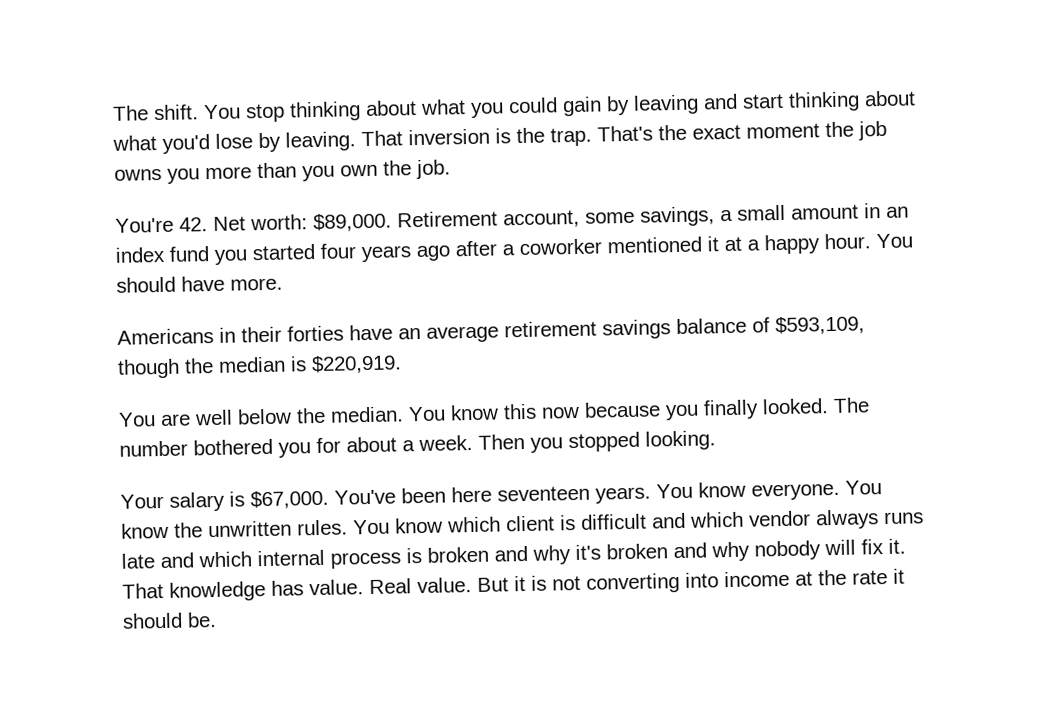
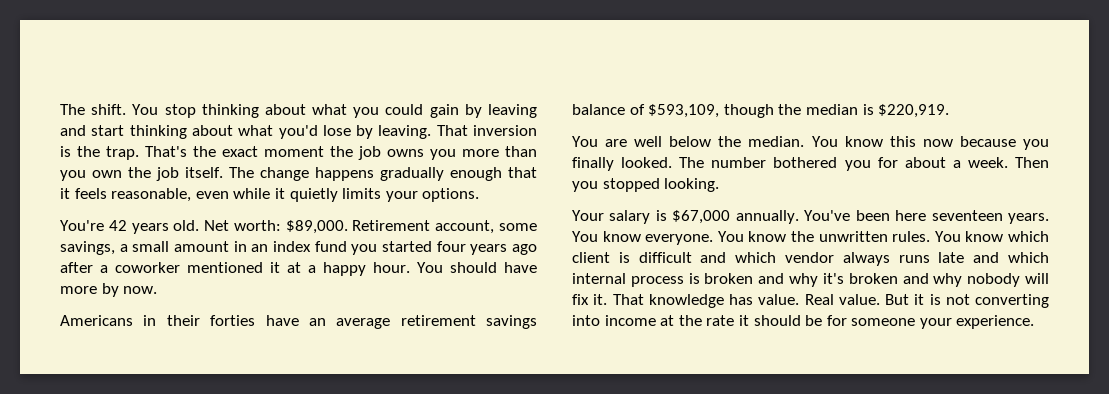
- That's the exact moment the job owns you more than you own the job.
- You're 42. Net worth: $89,000.
+ That's the exact moment the job owns you more than you own the job itself. The change happens gradually enough that it feels reasonable, even while it quietly limits your options.
+ You're 42 years old. Net worth: $89,000.
- You should have more.
+ You should have more by now.
- Your salary is $67,000.
+ Your salary is $67,000 annually.
- But it is not converting into income at the rate it should be.
+ But it is not converting into income at the rate it should be for someone your experience.

